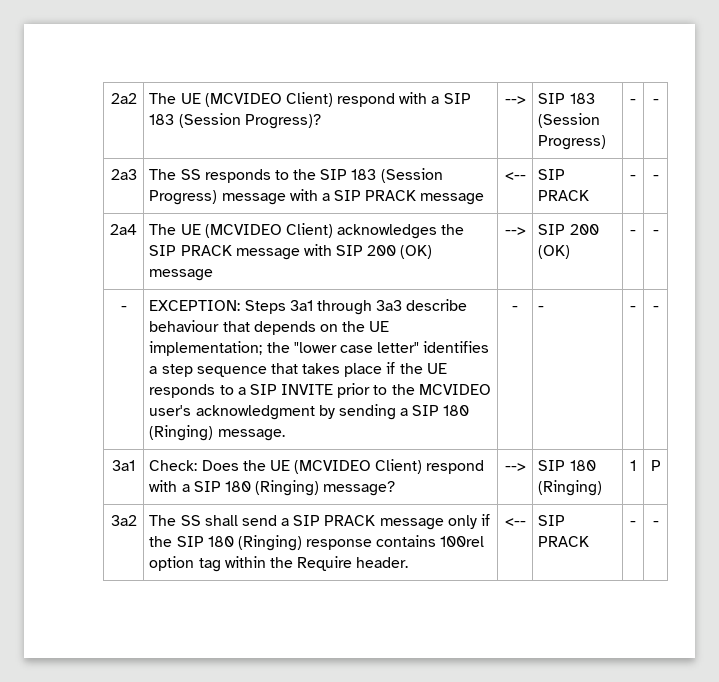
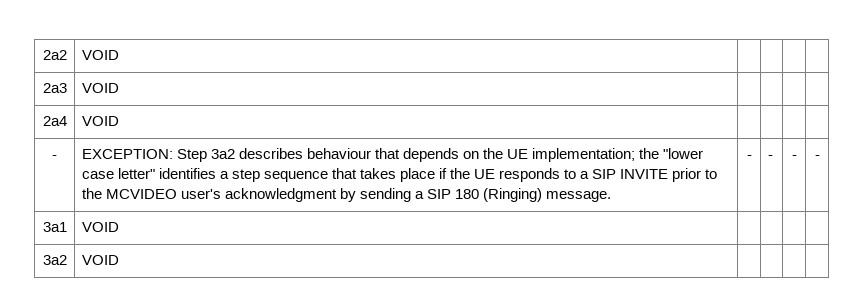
- 2a2 | The UE (MCVIDEO Client) respond with a SIP 183 (Session Progress)? | --> | SIP 183 (Session Progress) | - | -
- 2a3 | The SS responds to the SIP 183 (Session Progress) message with a SIP PRACK message | <-- | SIP PRACK | - | -
- 2a4 | The UE (MCVIDEO Client) acknowledges the SIP PRACK message with SIP 200 (OK) message | --> | SIP 200 (OK) | - | -
- - | EXCEPTION: Steps 3a1 through 3a3 describe behaviour that depends on the UE implementation; the "lower case letter" identifies a step sequence that takes place if the UE responds to a SIP INVITE prior to the MCVIDEO user's acknowledgment by sending a SIP 180 (Ringing) message.
+ 2a2 | VOID | | | |
+ 2a3 | VOID | | | |
+ 2a4 | VOID | | | |
+ - | EXCEPTION: Step 3a2 describes behaviour that depends on the UE implementation; the "lower case letter" identifies a step sequence that takes place if the UE responds to a SIP INVITE prior to the MCVIDEO user's acknowledgment by sending a SIP 180 (Ringing) message.
- 3a1 | Check: Does the UE (MCVIDEO Client) respond with a SIP 180 (Ringing) message? | --> | SIP 180 (Ringing) | 1 | P
- 3a2 | The SS shall send a SIP PRACK message only if the SIP 180 (Ringing) response contains 100rel option tag within the Require header. | <-- | SIP PRACK | - | -
+ 3a1 | VOID | | | |
+ 3a2 | VOID | | | |

